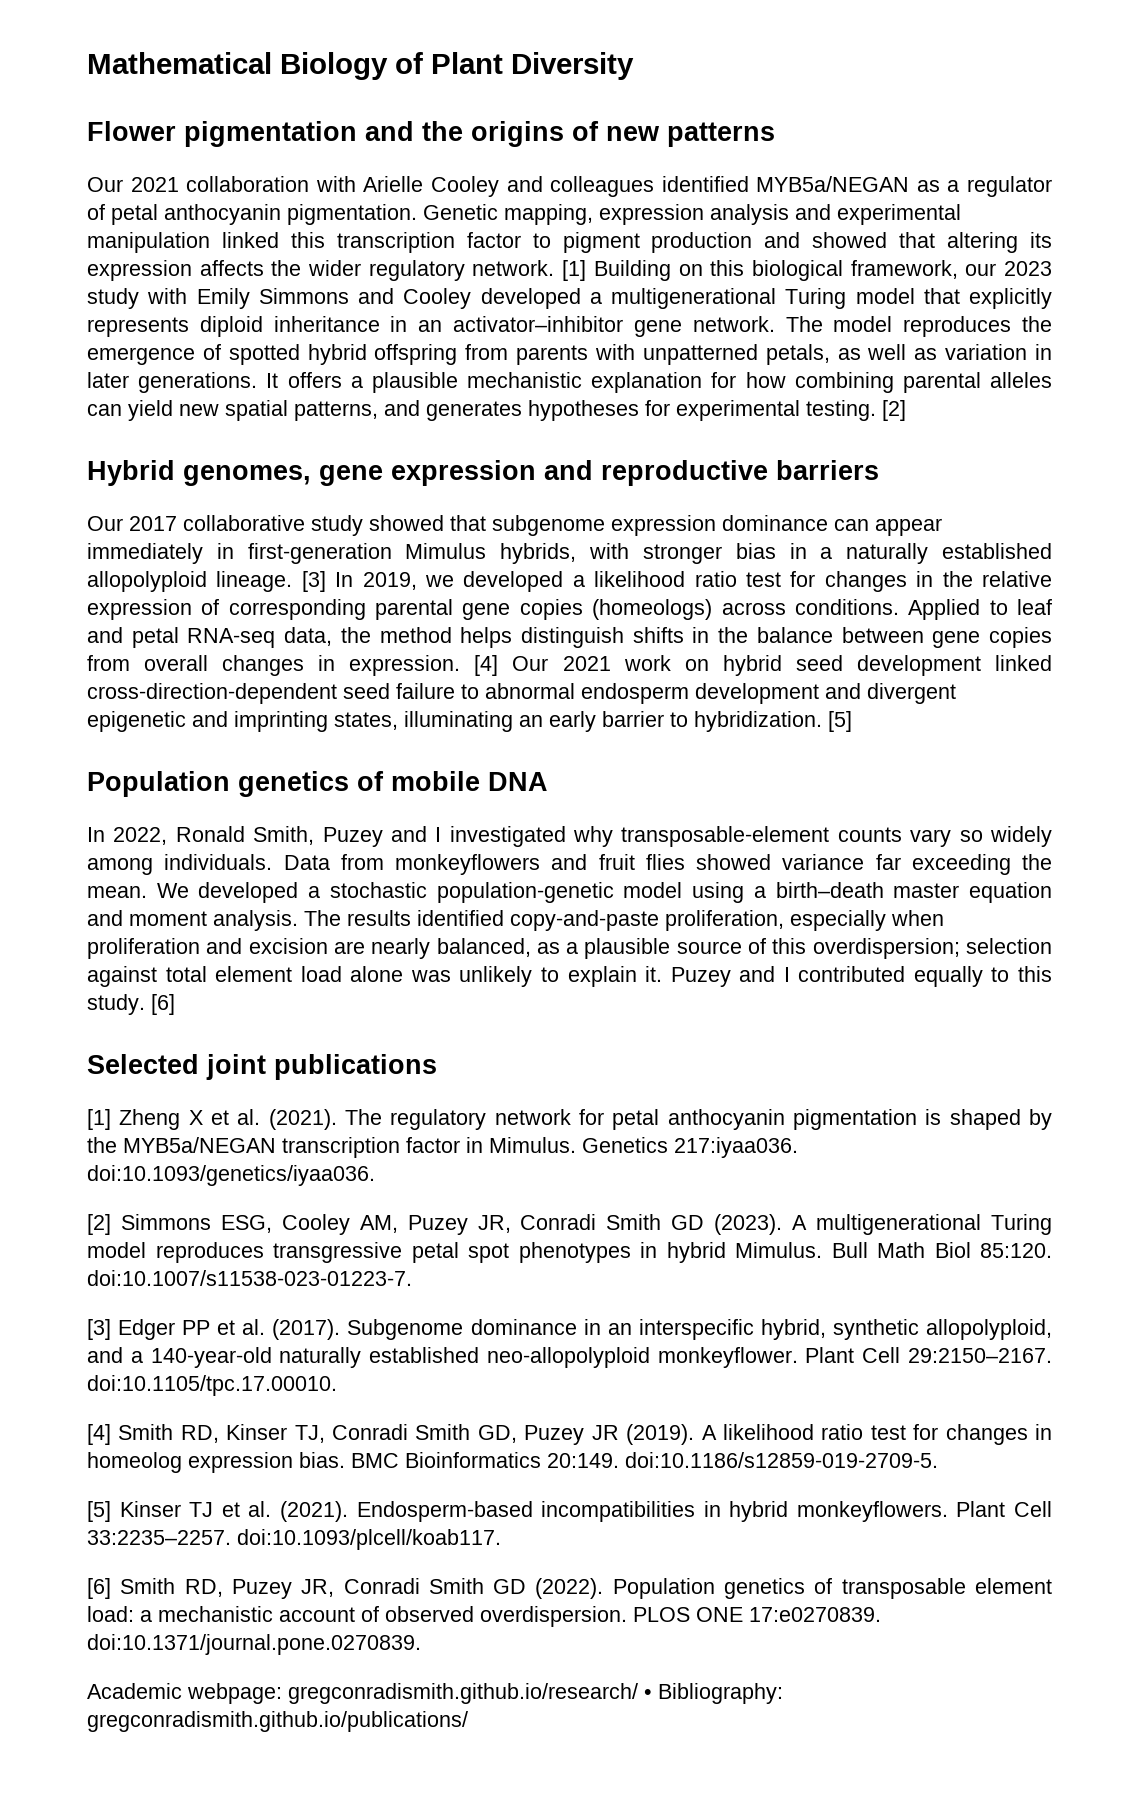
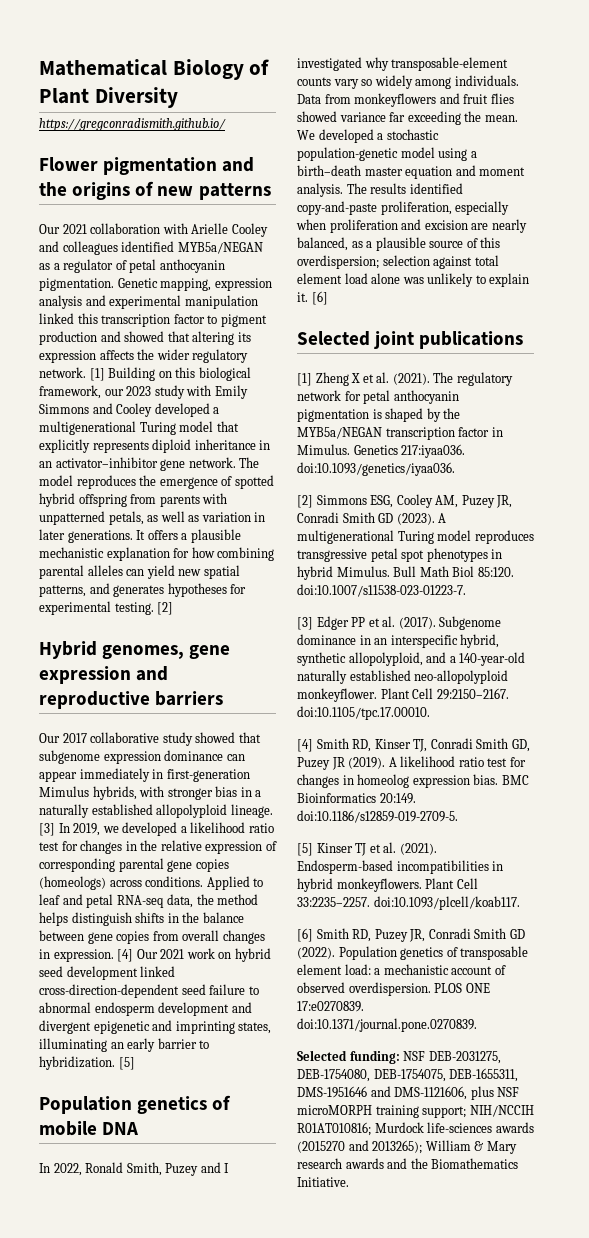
+ https://gregconradismith.github.io/
- Puzey and I contributed equally to this study.
- Academic webpage: gregconradismith.github.io/research/ • Bibliography: gregconradismith.github.io/publications/
+ Selected funding: NSF DEB-2031275, DEB-1754080, DEB-1754075, DEB-1655311, DMS-1951646 and DMS-1121606, plus NSF microMORPH training support; NIH/NCCIH R01AT010816; Murdock life-sciences awards (2015270 and 2013265); William & Mary research awards and the Biomathematics Initiative.

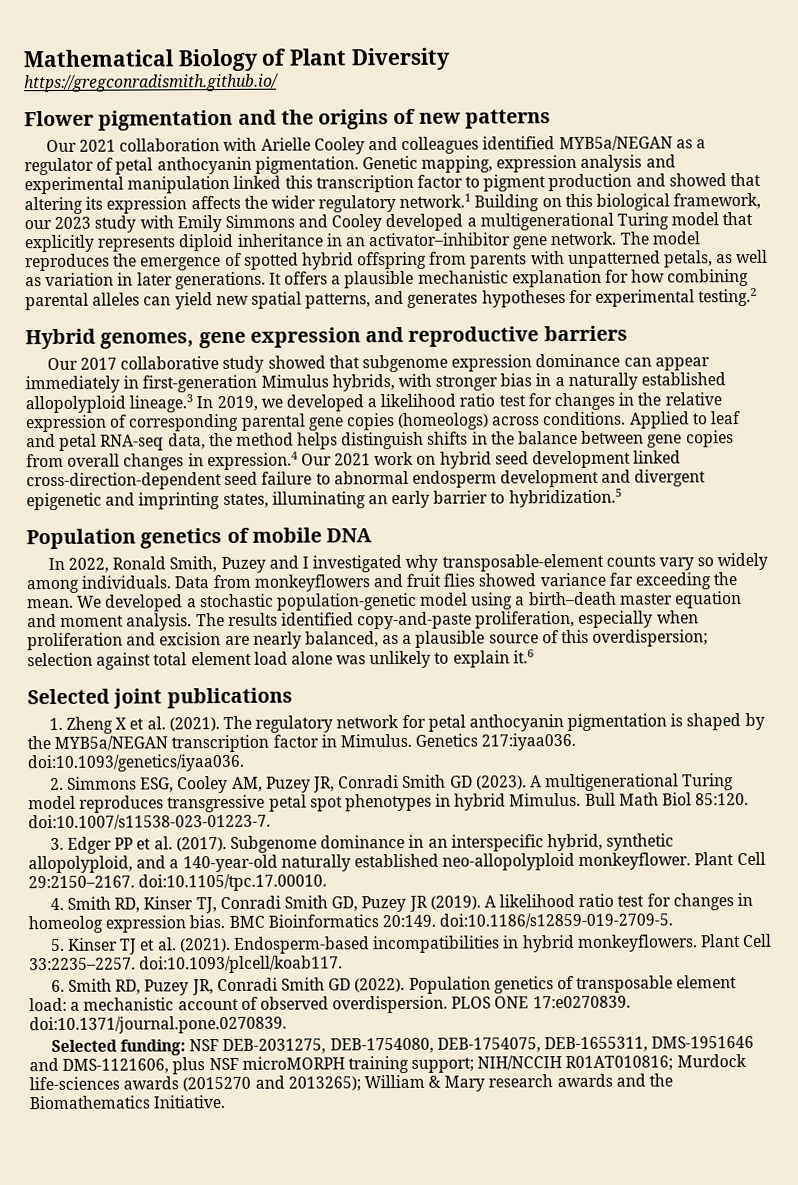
- Genetic mapping, expression analysis and experimental manipulation linked this transcription factor to pigment production and showed that altering its expression affects the wider regulatory network. [1] Building on this biological framework, our 2023 study with Emily Simmons and Cooley developed a multigenerational Turing model that explicitly represents diploid inheritance in an activator–inhibitor gene network.
+ Genetic mapping, expression analysis and experimental manipulation linked this transcription factor to pigment production and showed that altering its expression affects the wider regulatory network.1 Building on this biological framework, our 2023 study with Emily Simmons and Cooley developed a multigenerational Turing model that explicitly represents diploid inheritance in an activator–inhibitor gene network.
- It offers a plausible mechanistic explanation for how combining parental alleles can yield new spatial patterns, and generates hypotheses for experimental testing. [2]
+ It offers a plausible mechanistic explanation for how combining parental alleles can yield new spatial patterns, and generates hypotheses for experimental testing.2
- Our 2017 collaborative study showed that subgenome expression dominance can appear immediately in first-generation Mimulus hybrids, with stronger bias in a naturally established allopolyploid lineage. [3] In 2019, we developed a likelihood ratio test for changes in the relative expression of corresponding parental gene copies (homeologs) across conditions.
+ Our 2017 collaborative study showed that subgenome expression dominance can appear immediately in first-generation Mimulus hybrids, with stronger bias in a naturally established allopolyploid lineage.3 In 2019, we developed a likelihood ratio test for changes in the relative expression of corresponding parental gene copies (homeologs) across conditions.
- Applied to leaf and petal RNA-seq data, the method helps distinguish shifts in the balance between gene copies from overall changes in expression. [4] Our 2021 work on hybrid seed development linked cross-direction-dependent seed failure to abnormal endosperm development and divergent epigenetic and imprinting states, illuminating an early barrier to hybridization. [5]
+ Applied to leaf and petal RNA-seq data, the method helps distinguish shifts in the balance between gene copies from overall changes in expression.4 Our 2021 work on hybrid seed development linked cross-direction-dependent seed failure to abnormal endosperm development and divergent epigenetic and imprinting states, illuminating an early barrier to hybridization.5
- The results identified copy-and-paste proliferation, especially when proliferation and excision are nearly balanced, as a plausible source of this overdispersion; selection against total element load alone was unlikely to explain it. [6]
+ The results identified copy-and-paste proliferation, especially when proliferation and excision are nearly balanced, as a plausible source of this overdispersion; selection against total element load alone was unlikely to explain it.6
- [1] Zheng X et al. (2021).
+ 1. Zheng X et al. (2021).
- [2] Simmons ESG, Cooley AM, Puzey JR, Conradi Smith GD (2023).
+ 2. Simmons ESG, Cooley AM, Puzey JR, Conradi Smith GD (2023).
- [3] Edger PP et al. (2017).
+ 3. Edger PP et al. (2017).
- [4] Smith RD, Kinser TJ, Conradi Smith GD, Puzey JR (2019).
+ 4. Smith RD, Kinser TJ, Conradi Smith GD, Puzey JR (2019).
- [5] Kinser TJ et al. (2021).
+ 5. Kinser TJ et al. (2021).
- [6] Smith RD, Puzey JR, Conradi Smith GD (2022).
+ 6. Smith RD, Puzey JR, Conradi Smith GD (2022).

